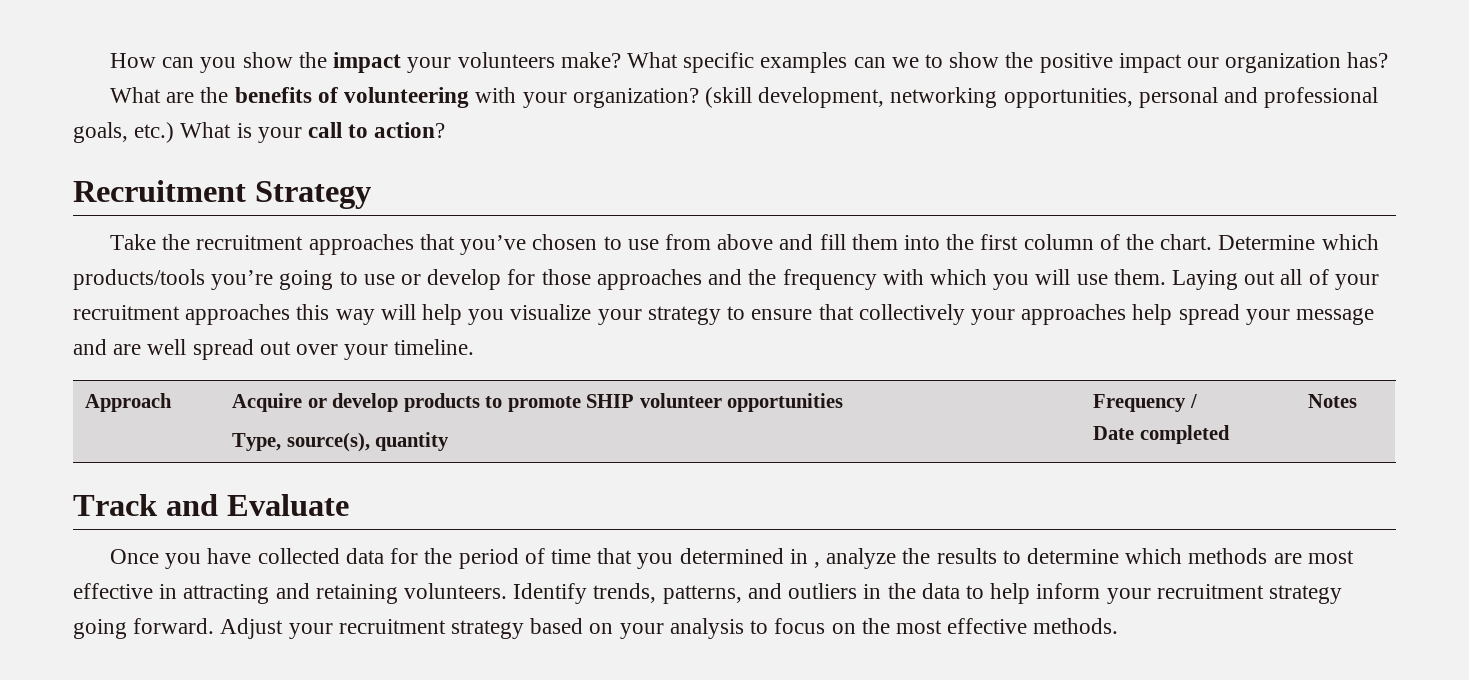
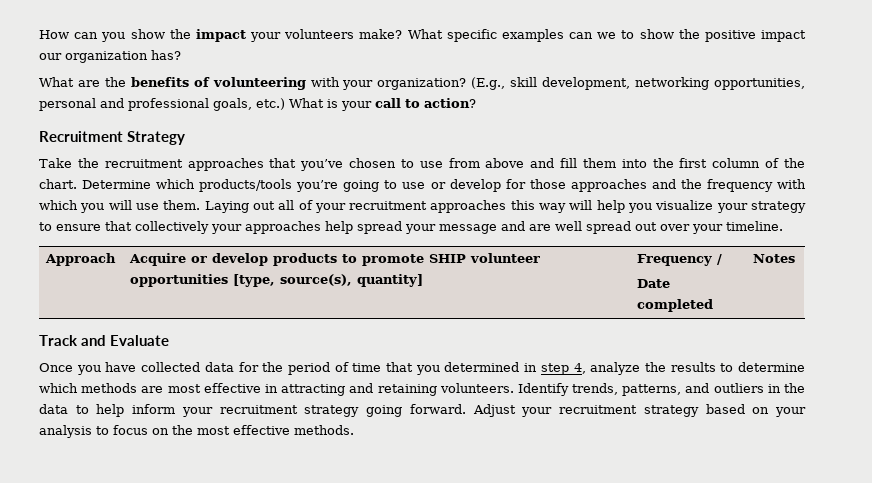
- (skill development, networking opportunities, personal and professional goals, etc.) What is your call to action?
+ (E.g., skill development, networking opportunities, personal and professional goals, etc.) What is your call to action?
- Approach | Acquire or develop products to promote SHIP volunteer opportunities
- Type, source(s), quantity | Frequency /
+ Approach | Acquire or develop products to promote SHIP volunteer opportunities [type, source(s), quantity] | Frequency /
- Once you have collected data for the period of time that you determined in , analyze the results to determine which methods are most effective in attracting and retaining volunteers.
+ Once you have collected data for the period of time that you determined in step 4, analyze the results to determine which methods are most effective in attracting and retaining volunteers.

